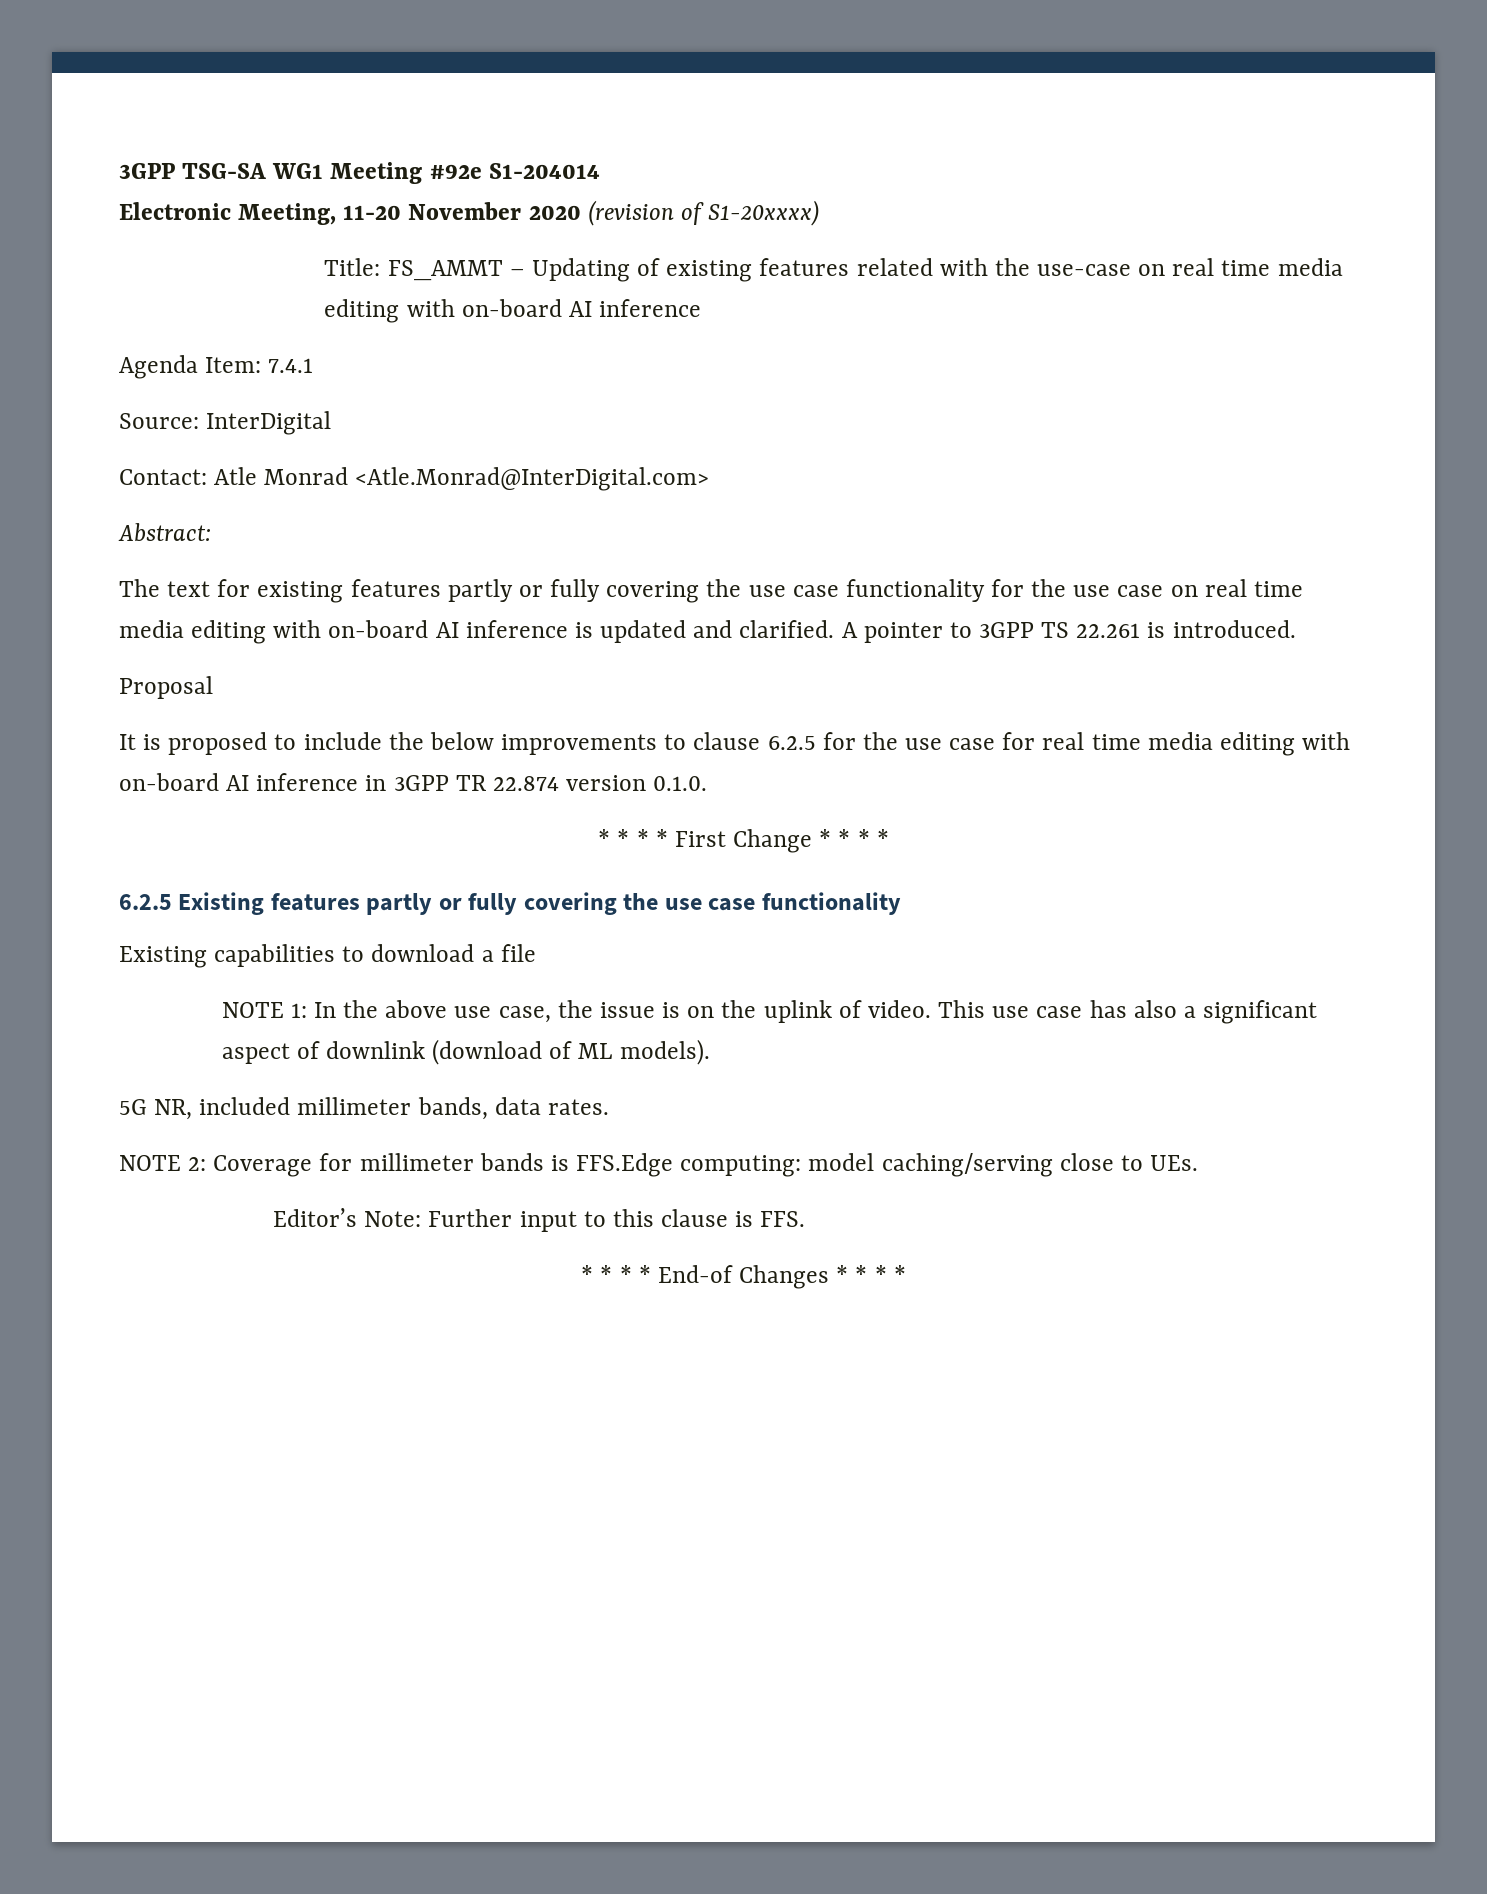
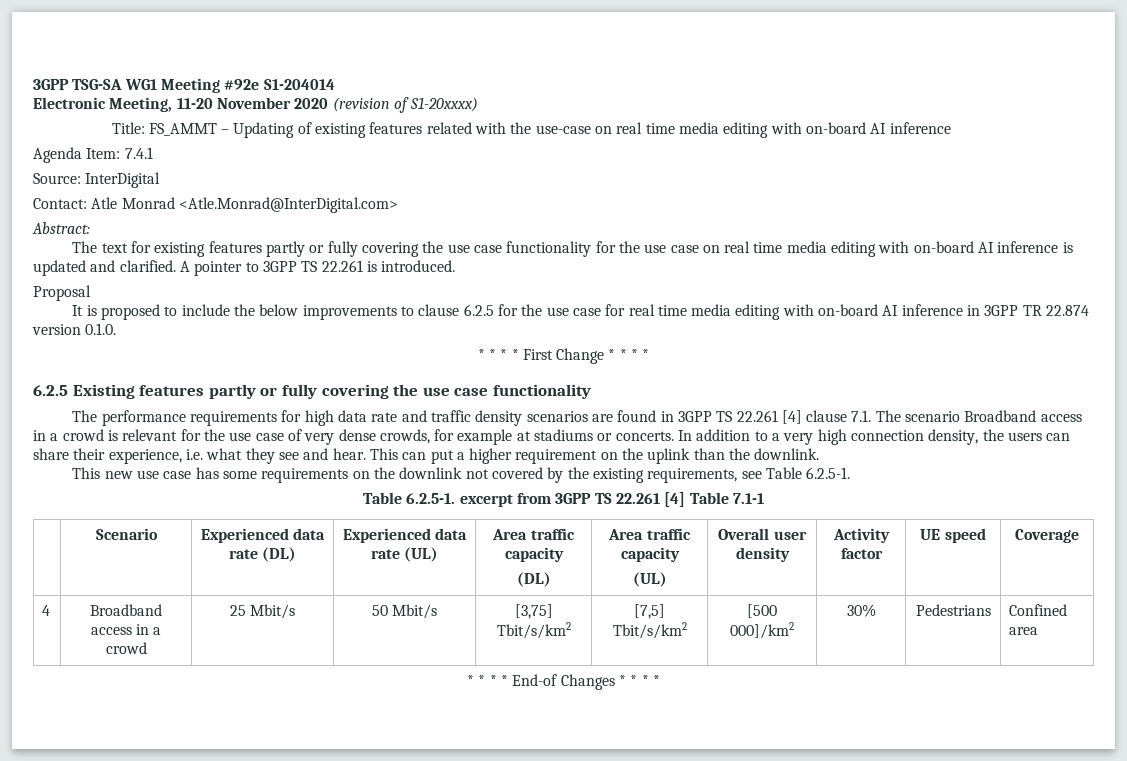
- Existing capabilities to download a file
- NOTE 1: In the above use case, the issue is on the uplink of video. This use case has also a significant aspect of downlink (download of ML models).
- 5G NR, included millimeter bands, data rates.
- NOTE 2: Coverage for millimeter bands is FFS.Edge computing: model caching/serving close to UEs.
- Editor’s Note: Further input to this clause is FFS.
+ The performance requirements for high data rate and traffic density scenarios are found in 3GPP TS 22.261 [4] clause 7.1. The scenario Broadband access in a crowd is relevant for the use case of very dense crowds, for example at stadiums or concerts. In addition to a very high connection density, the users can share their experience, i.e. what they see and hear. This can put a higher requirement on the uplink than the downlink.
+ This new use case has some requirements on the downlink not covered by the existing requirements, see Table 6.2.5-1.
+ Table 6.2.5-1. excerpt from 3GPP TS 22.261 [4] Table 7.1-1
+ | Scenario | Experienced data rate (DL) | Experienced data rate (UL) | Area traffic capacity
+ (DL) | Area traffic capacity
+ (UL) | Overall user density | Activity factor | UE speed | Coverage
+ 4 | Broadband access in a crowd | 25 Mbit/s | 50 Mbit/s | [3,75] Tbit/s/km2 | [7,5] Tbit/s/km2 | [500 000]/km2 | 30% | Pedestrians | Confined area

